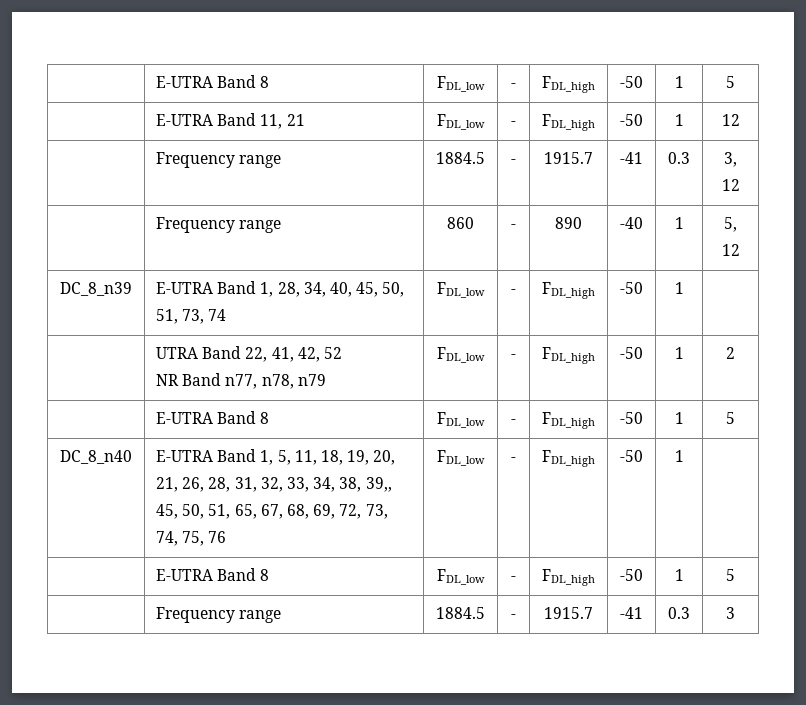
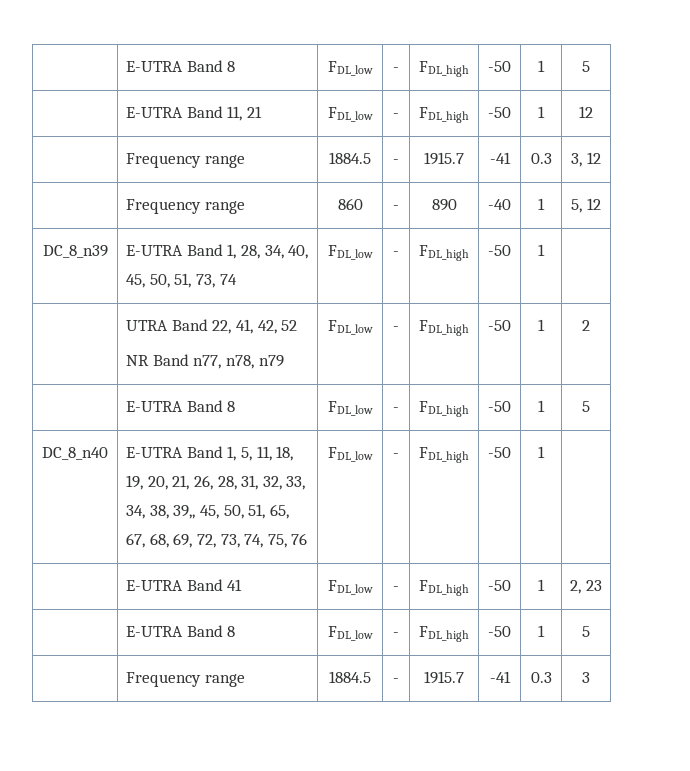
+ | E-UTRA Band 41 | FDL_low | - | FDL_high | -50 | 1 | 2, 23

